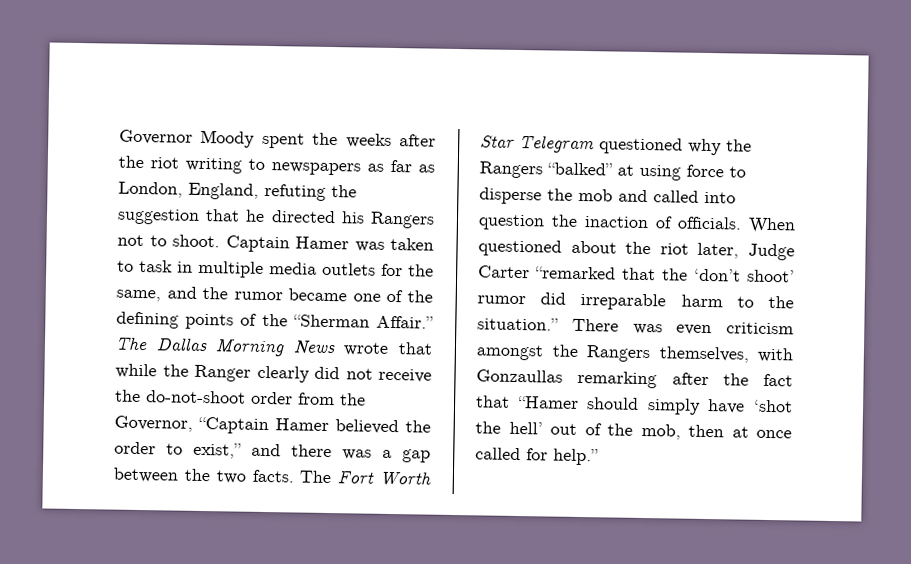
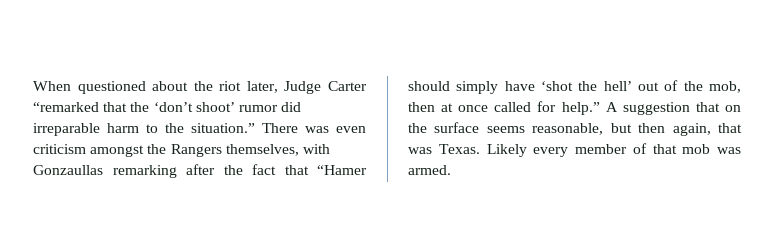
- Governor Moody spent the weeks after the riot writing to newspapers as far as London, England, refuting the suggestion that he directed his Rangers not to shoot. Captain Hamer was taken to task in multiple media outlets for the same, and the rumor became one of the defining points of the “Sherman Affair.” The Dallas Morning News wrote that while the Ranger clearly did not receive the do-not-shoot order from the Governor, “Captain Hamer believed the order to exist,” and there was a gap between the two facts. The Fort Worth Star Telegram questioned why the Rangers “balked” at using force to disperse the mob and called into question the inaction of officials.
+ A suggestion that on the surface seems reasonable, but then again, that was Texas. Likely every member of that mob was armed.

